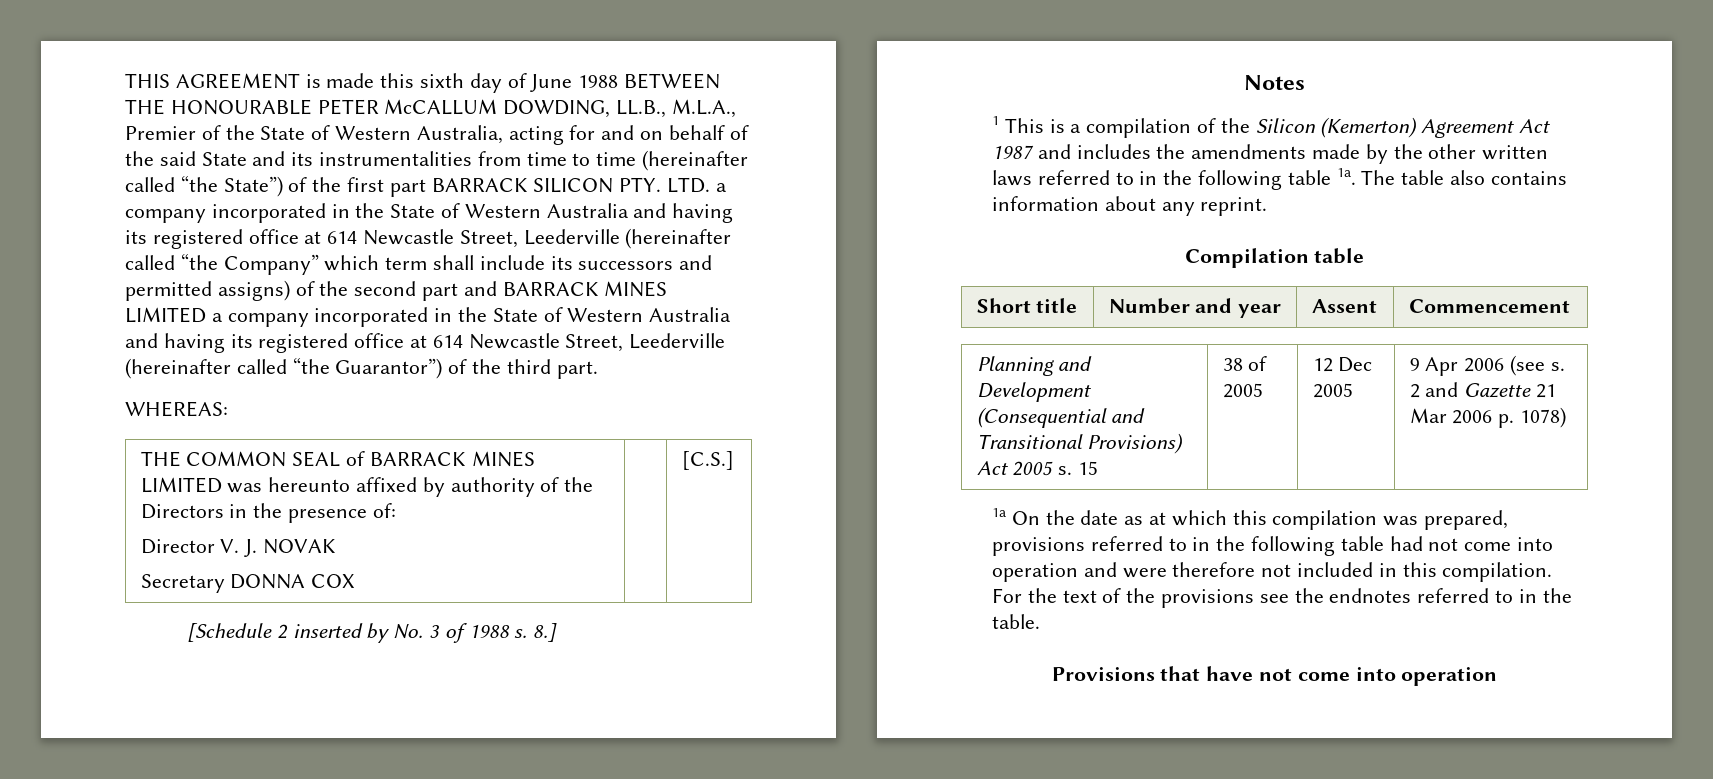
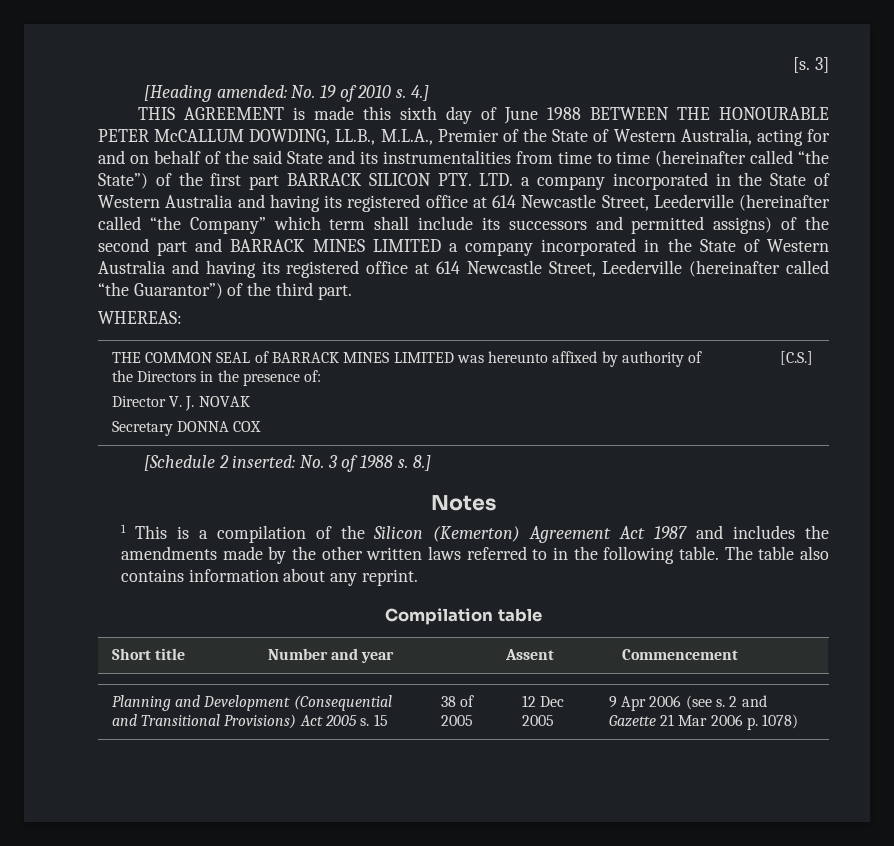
+ [s. 3]
+ [Heading amended: No. 19 of 2010 s. 4.]
- [Schedule 2 inserted by No. 3 of 1988 s.
+ [Schedule 2 inserted: No. 3 of 1988 s.
- 1 This is a compilation of the Silicon (Kemerton) Agreement Act 1987 and includes the amendments made by the other written laws referred to in the following table 1a.
+ 1 This is a compilation of the Silicon (Kemerton) Agreement Act 1987 and includes the amendments made by the other written laws referred to in the following table.
- 1a On the date as at which this compilation was prepared, provisions referred to in the following table had not come into operation and were therefore not included in this compilation. For the text of the provisions see the endnotes referred to in the table.
- Provisions that have not come into operation

